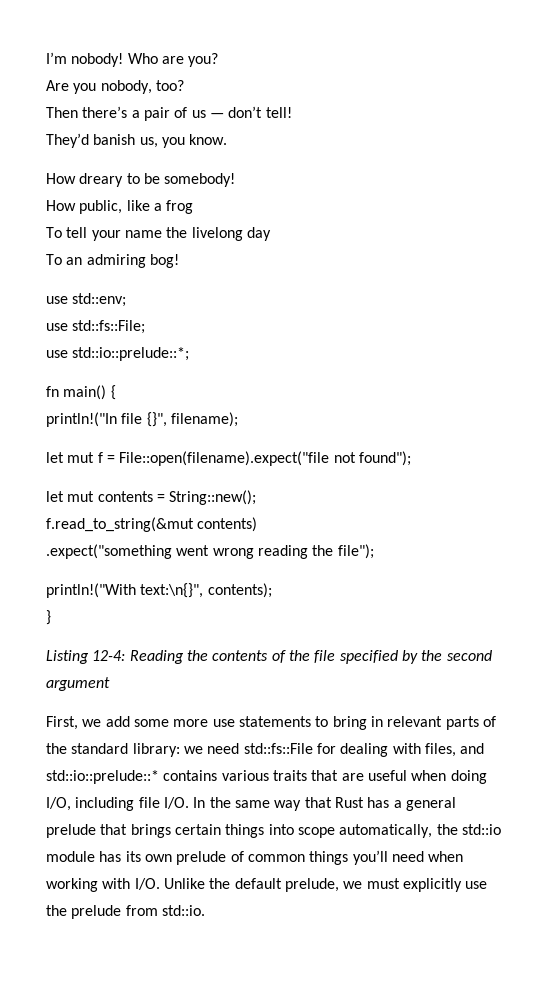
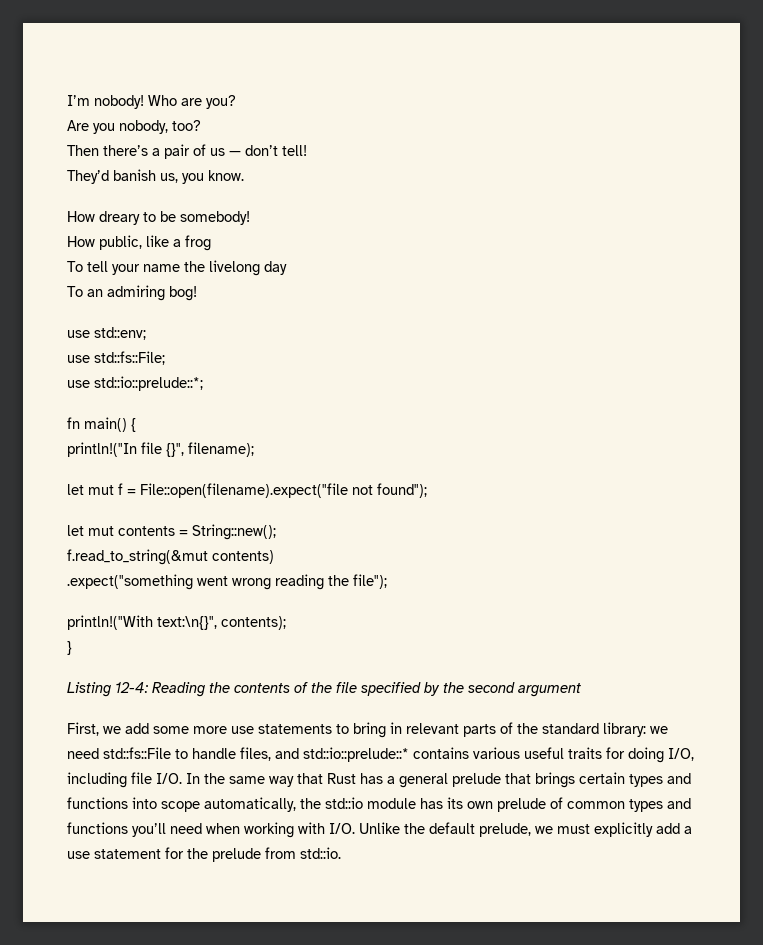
- we need std::fs::File for dealing with files, and std::io::prelude::* contains various traits that are useful when doing I/O, including file I/O. In the same way that Rust has a general prelude that brings certain things into scope automatically, the std::io module has its own prelude of common things you’ll need when working with I/O. Unlike the default prelude, we must explicitly use the prelude from std::io.
+ we need std::fs::File to handle files, and std::io::prelude::* contains various useful traits for doing I/O, including file I/O. In the same way that Rust has a general prelude that brings certain types and functions into scope automatically, the std::io module has its own prelude of common types and functions you’ll need when working with I/O. Unlike the default prelude, we must explicitly add a use statement for the prelude from std::io.

